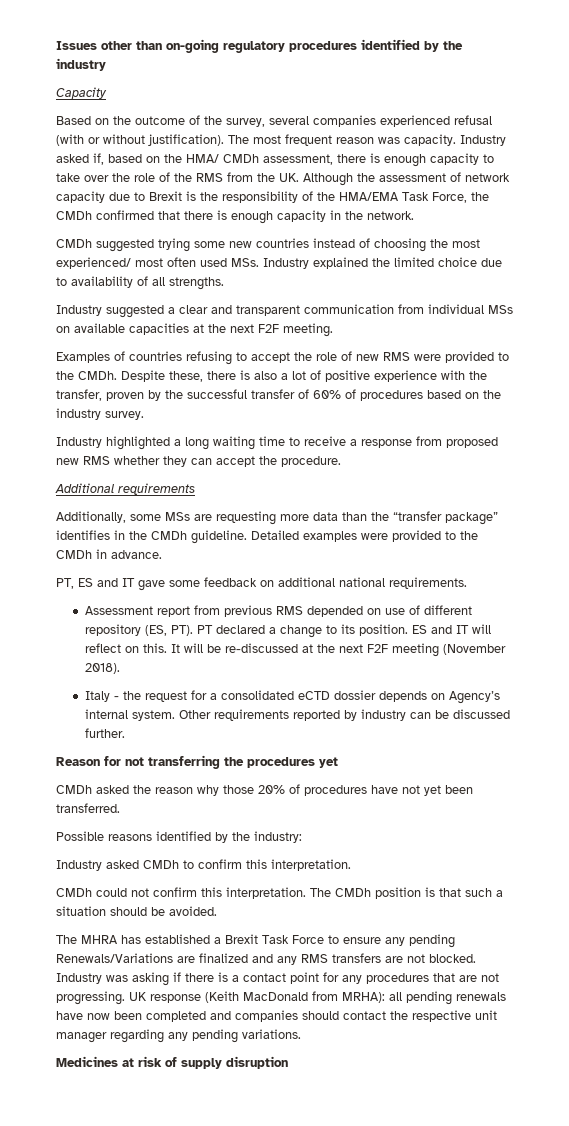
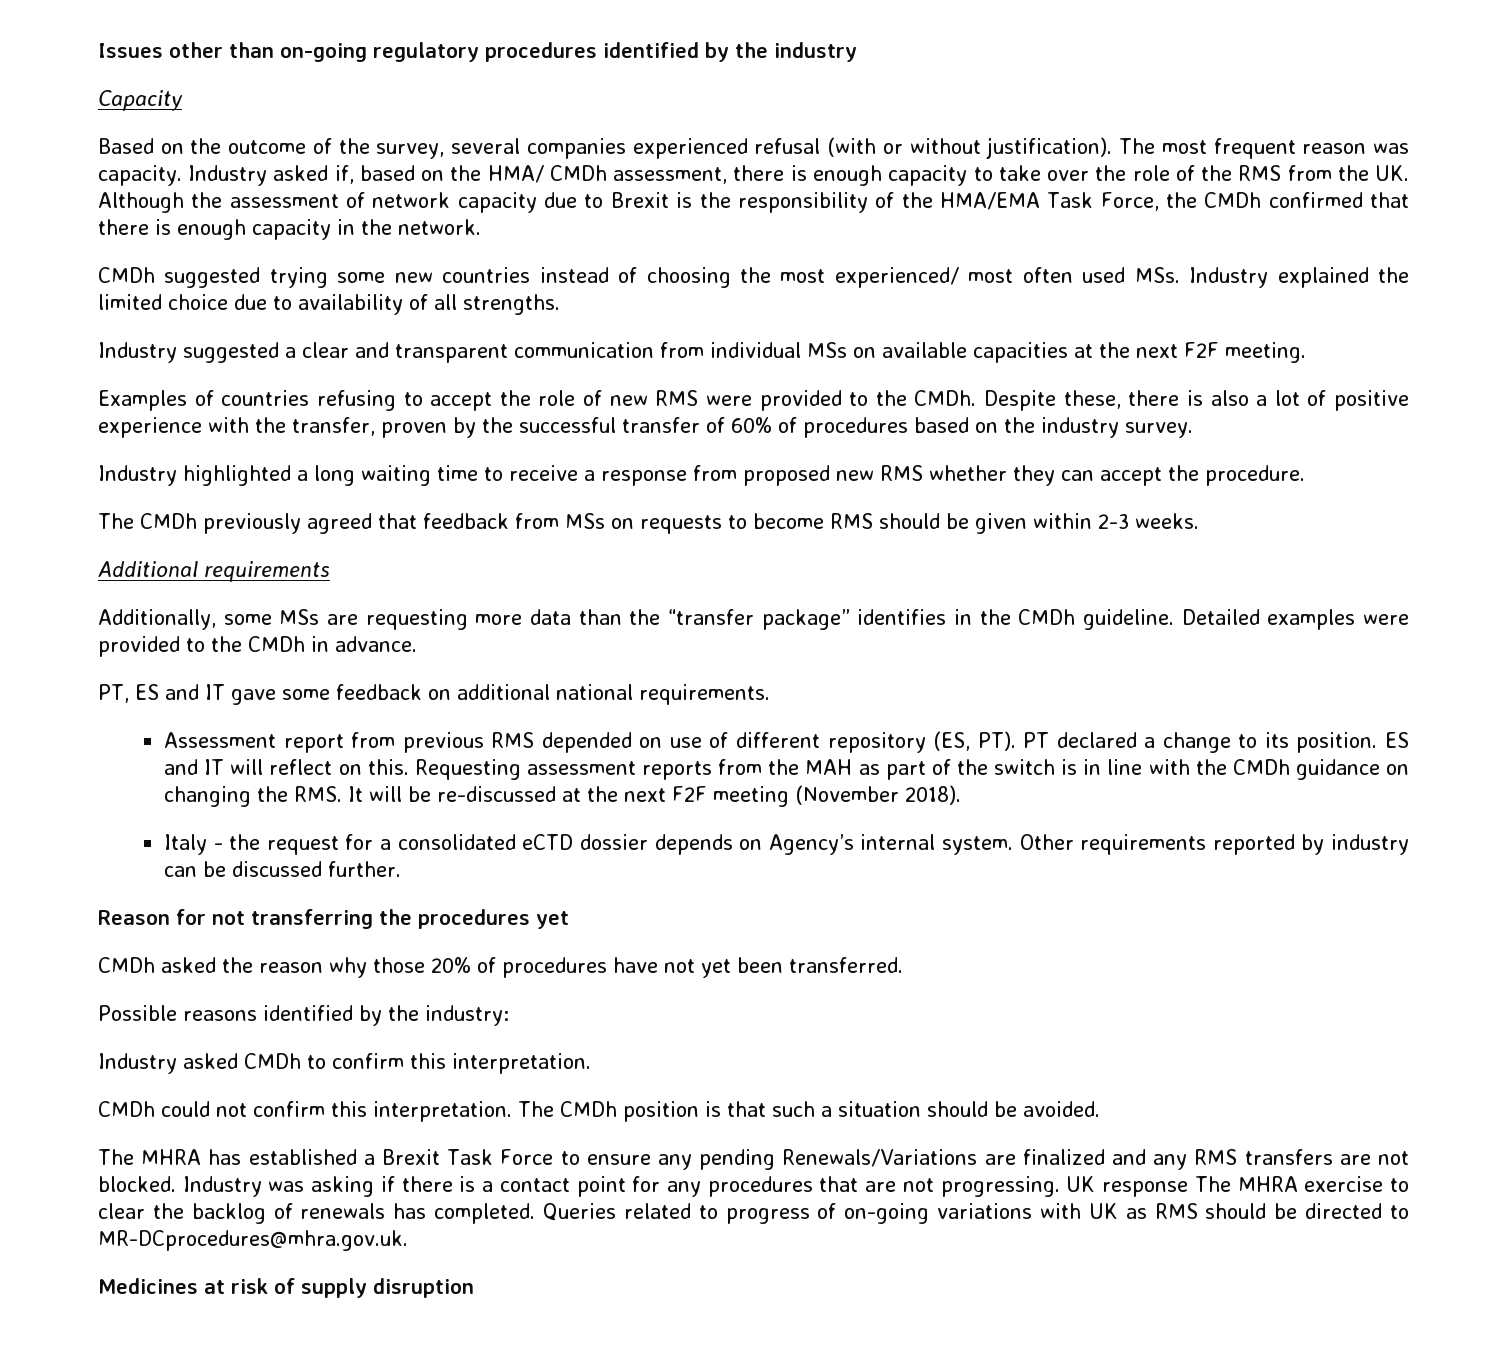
+ The CMDh previously agreed that feedback from MSs on requests to become RMS should be given within 2-3 weeks.
- It will be re-discussed at the next F2F meeting (November 2018).
+ Requesting assessment reports from the MAH as part of the switch is in line with the CMDh guidance on changing the RMS. It will be re-discussed at the next F2F meeting (November 2018).
- UK response (Keith MacDonald from MRHA): all pending renewals have now been completed and companies should contact the respective unit manager regarding any pending variations.
+ UK response The MHRA exercise to clear the backlog of renewals has completed. Queries related to progress of on-going variations with UK as RMS should be directed to MR-DCprocedures@mhra.gov.uk.

